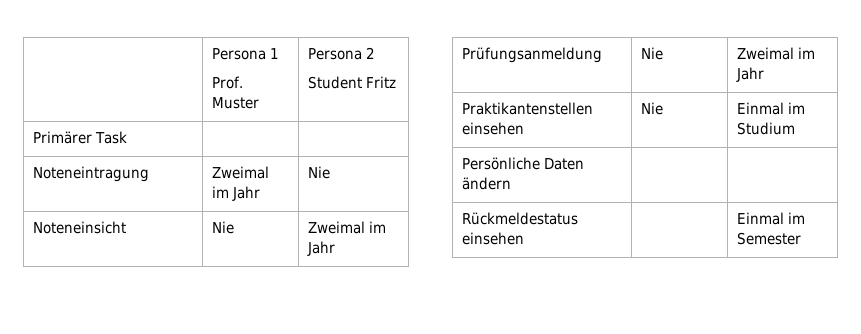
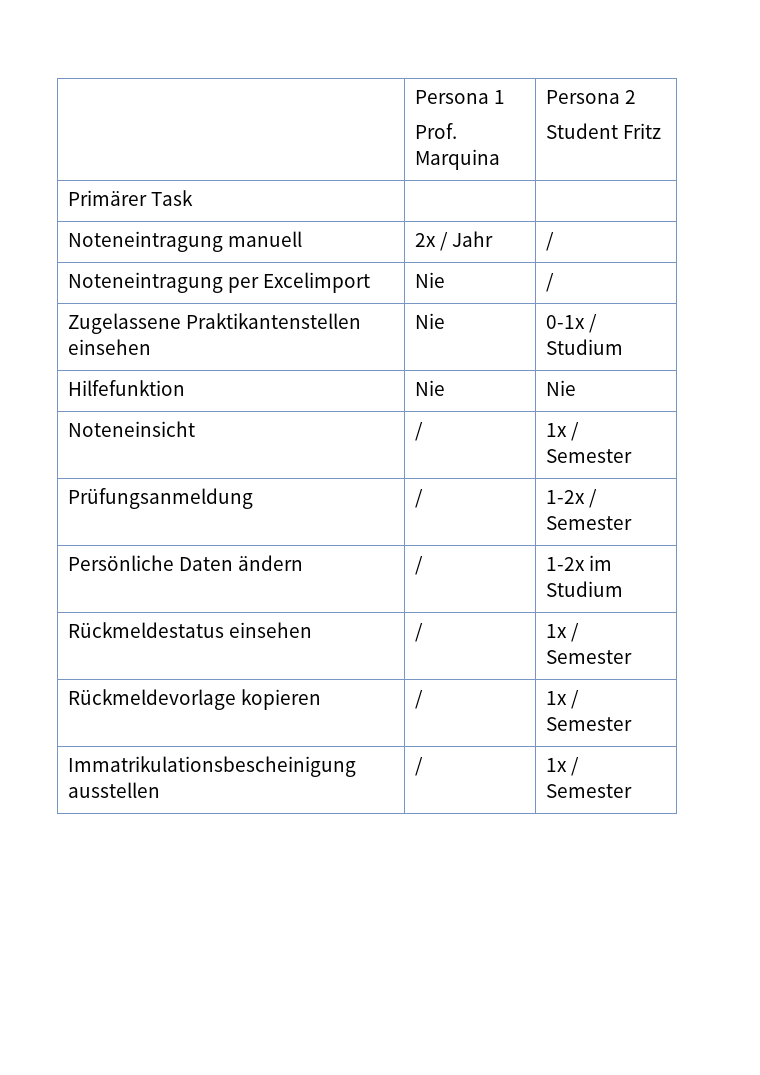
  | Persona 1
- Prof. Muster | Persona 2
+ Prof. Marquina | Persona 2
- Noteneintragung | Zweimal im Jahr | Nie
- Noteneinsicht | Nie | Zweimal im Jahr
- Prüfungsanmeldung | Nie | Zweimal im Jahr
- Praktikantenstellen einsehen | Nie | Einmal im Studium
- Persönliche Daten ändern | |
- Rückmeldestatus einsehen | | Einmal im Semester
+ Noteneintragung manuell | 2x / Jahr | /
+ Noteneintragung per Excelimport | Nie | /
+ Zugelassene Praktikantenstellen einsehen | Nie | 0-1x / Studium
+ Hilfefunktion | Nie | Nie
+ Noteneinsicht | / | 1x / Semester
+ Prüfungsanmeldung | / | 1-2x / Semester
+ Persönliche Daten ändern | / | 1-2x im Studium
+ Rückmeldestatus einsehen | / | 1x / Semester
+ Rückmeldevorlage kopieren | / | 1x / Semester
+ Immatrikulationsbescheinigung ausstellen | / | 1x / Semester

